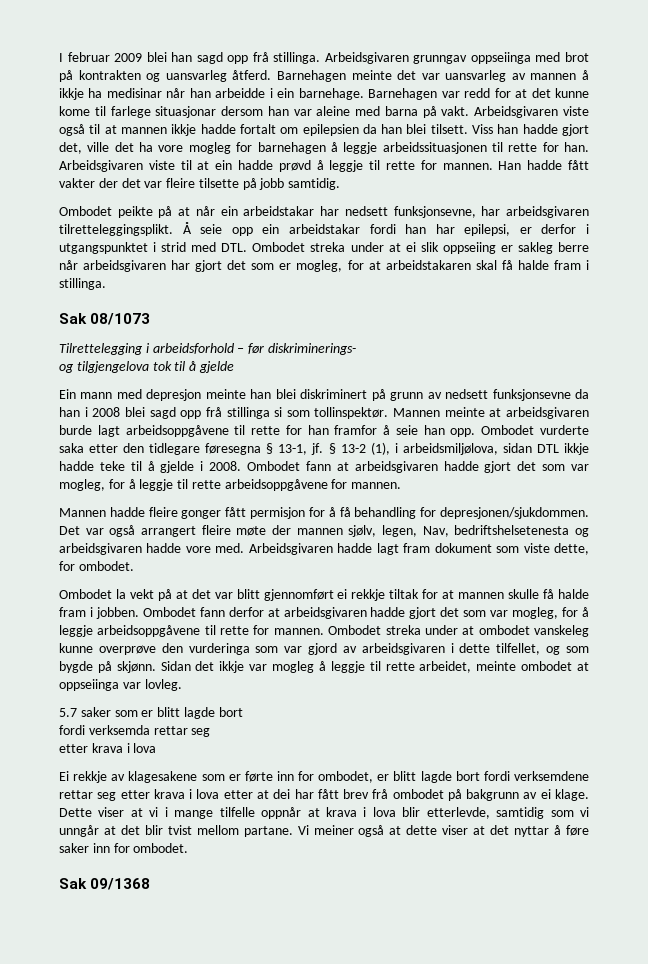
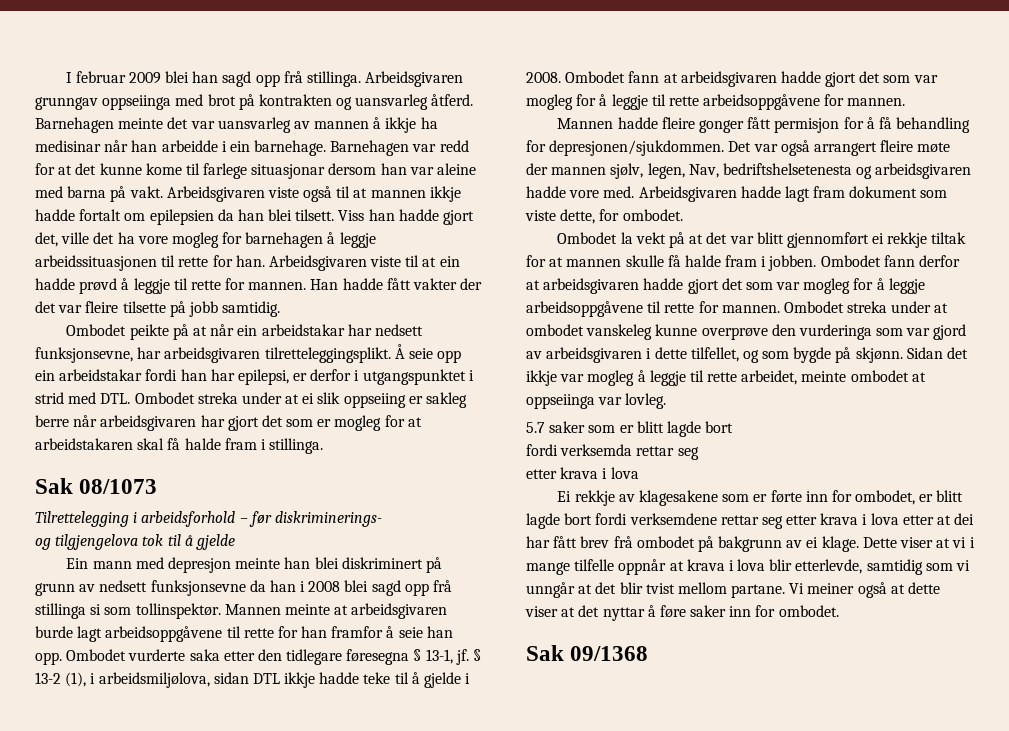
- Å seie opp ein arbeidstakar fordi han har epilepsi, er derfor i utgangspunktet i strid med DTL. Ombodet streka under at ei slik oppseiing er sakleg berre når arbeidsgivaren har gjort det som er mogleg, for at arbeidstakaren skal få halde fram i stillinga.
+ Å seie opp ein arbeidstakar fordi han har epilepsi, er derfor i utgangspunktet i strid med DTL. Ombodet streka under at ei slik oppseiing er sakleg berre når arbeidsgivaren har gjort det som er mogleg for at arbeidstakaren skal få halde fram i stillinga.
- Ombodet fann at arbeidsgivaren hadde gjort det som var mogleg, for å leggje til rette arbeidsoppgåvene for mannen.
+ Ombodet fann at arbeidsgivaren hadde gjort det som var mogleg for å leggje til rette arbeidsoppgåvene for mannen.
- Ombodet fann derfor at arbeidsgivaren hadde gjort det som var mogleg, for å leggje arbeidsoppgåvene til rette for mannen.
+ Ombodet fann derfor at arbeidsgivaren hadde gjort det som var mogleg for å leggje arbeidsoppgåvene til rette for mannen.

